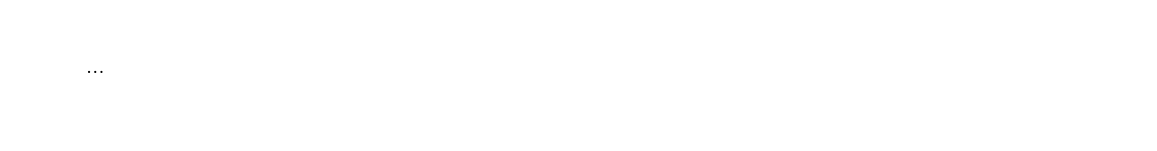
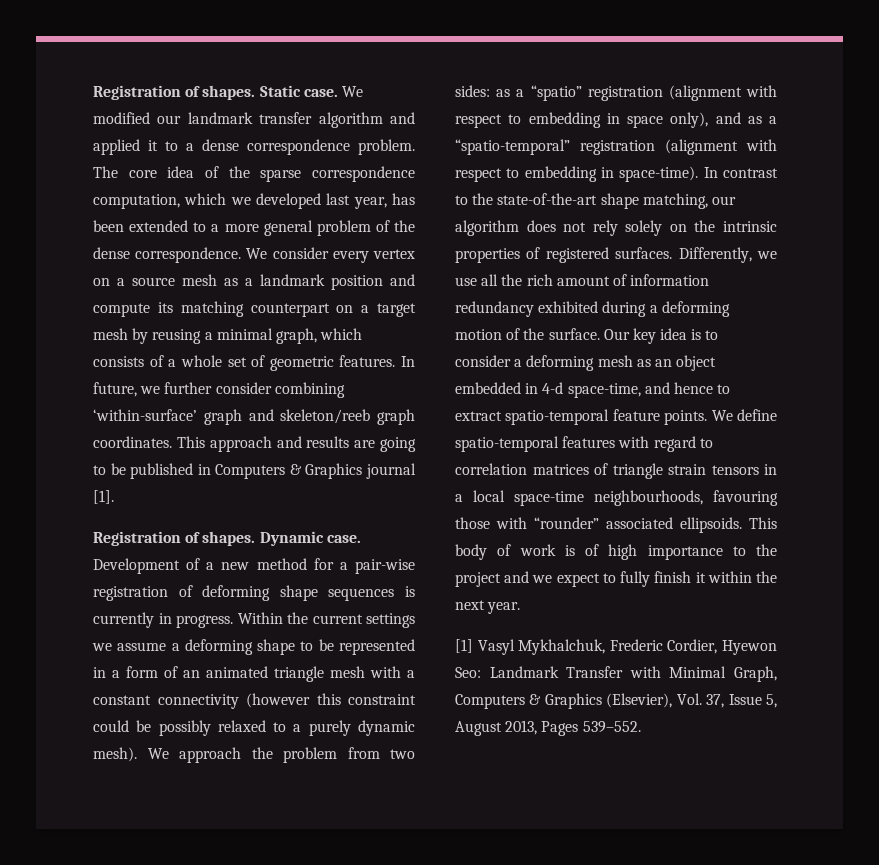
- …
+ Registration of shapes. Static case. We modified our landmark transfer algorithm and applied it to a dense correspondence problem. The core idea of the sparse correspondence computation, which we developed last year, has been extended to a more general problem of the dense correspondence. We consider every vertex on a source mesh as a landmark position and compute its matching counterpart on a target mesh by reusing a minimal graph, which consists of a whole set of geometric features. In future, we further consider combining ‘within-surface’ graph and skeleton/reeb graph coordinates. This approach and results are going to be published in Computers & Graphics journal [1].
+ Registration of shapes. Dynamic case. Development of a new method for a pair-wise registration of deforming shape sequences is currently in progress. Within the current settings we assume a deforming shape to be represented in a form of an animated triangle mesh with a constant connectivity (however this constraint could be possibly relaxed to a purely dynamic mesh). We approach the problem from two sides: as a “spatio” registration (alignment with respect to embedding in space only), and as a “spatio-temporal” registration (alignment with respect to embedding in space-time). In contrast to the state-of-the-art shape matching, our algorithm does not rely solely on the intrinsic properties of registered surfaces. Differently, we use all the rich amount of information redundancy exhibited during a deforming motion of the surface. Our key idea is to consider a deforming mesh as an object embedded in 4-d space-time, and hence to extract spatio-temporal feature points. We define spatio-temporal features with regard to correlation matrices of triangle strain tensors in a local space-time neighbourhoods, favouring those with “rounder” associated ellipsoids. This body of work is of high importance to the project and we expect to fully finish it within the next year.
+ [1] Vasyl Mykhalchuk, Frederic Cordier, Hyewon Seo: Landmark Transfer with Minimal Graph, Computers & Graphics (Elsevier), Vol. 37, Issue 5, August 2013, Pages 539–552.

